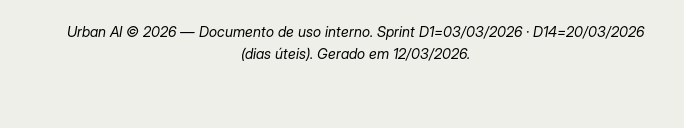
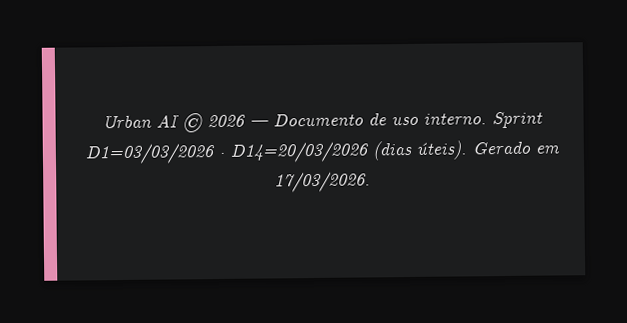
- Gerado em 12/03/2026.
+ Gerado em 17/03/2026.

